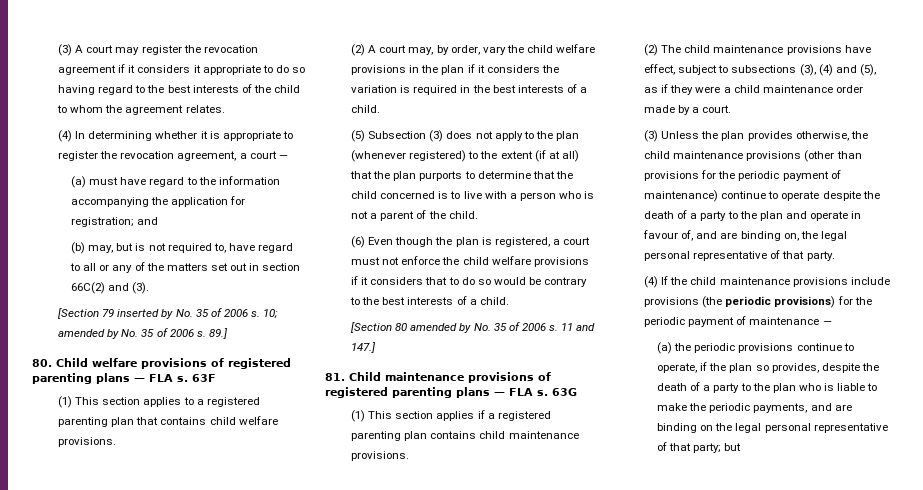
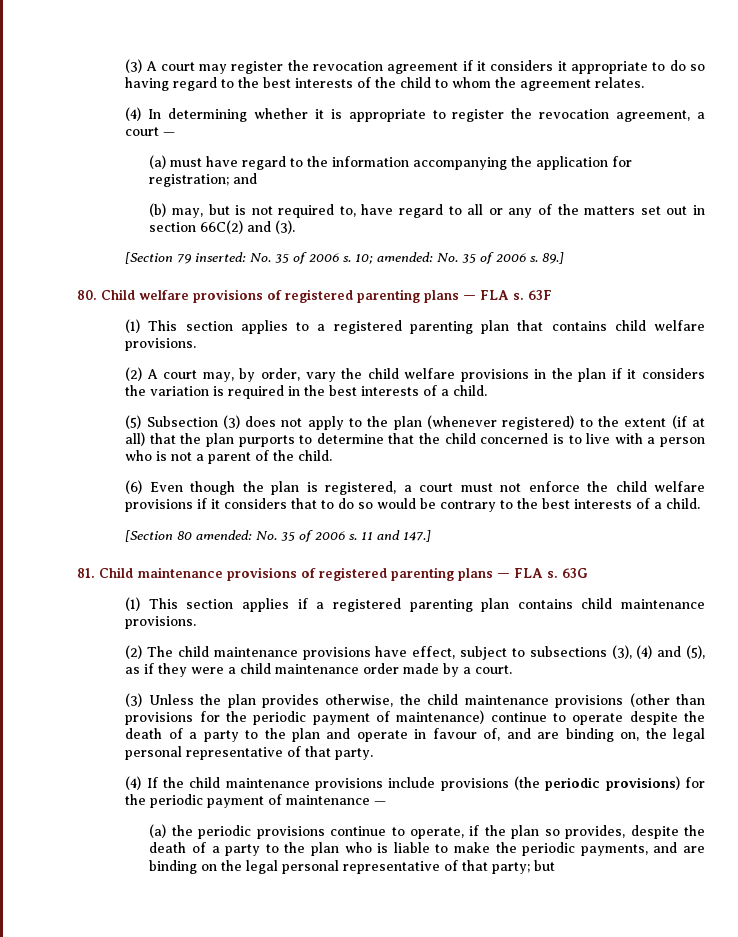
- [Section 79 inserted by No. 35 of 2006 s.
+ [Section 79 inserted: No. 35 of 2006 s.
- 10; amended by No. 35 of 2006 s.
+ 10; amended: No. 35 of 2006 s.
- [Section 80 amended by No. 35 of 2006 s.
+ [Section 80 amended: No. 35 of 2006 s.

